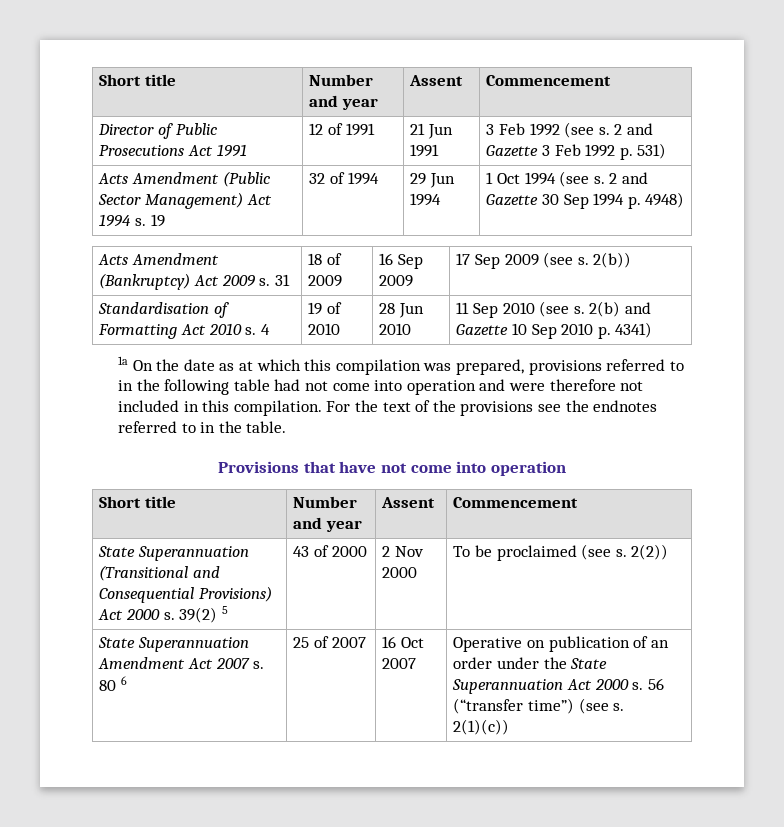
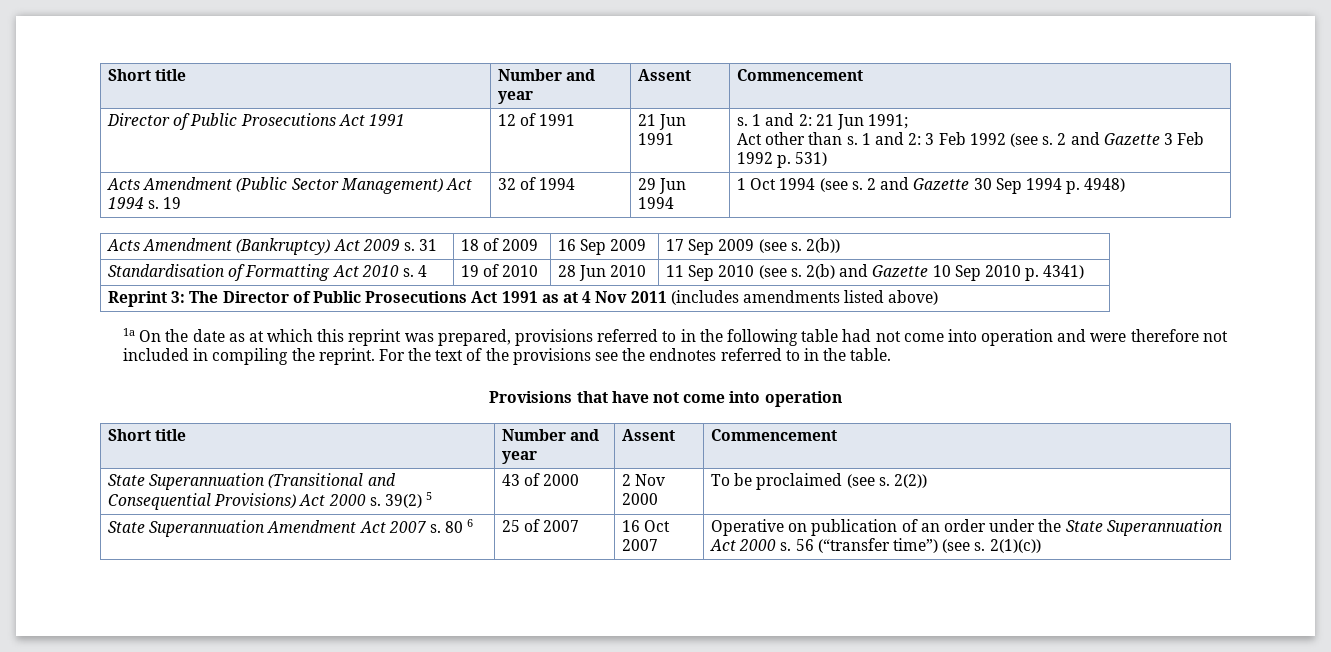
- Director of Public Prosecutions Act 1991 | 12 of 1991 | 21 Jun 1991 | 3 Feb 1992 (see s. 2 and Gazette 3 Feb 1992 p. 531)
+ Director of Public Prosecutions Act 1991 | 12 of 1991 | 21 Jun 1991 | s. 1 and 2: 21 Jun 1991;
+ Act other than s. 1 and 2: 3 Feb 1992 (see s. 2 and Gazette 3 Feb 1992 p. 531)
+ Reprint 3: The Director of Public Prosecutions Act 1991 as at 4 Nov 2011 (includes amendments listed above)
- 1a On the date as at which this compilation was prepared, provisions referred to in the following table had not come into operation and were therefore not included in this compilation.
+ 1a On the date as at which this reprint was prepared, provisions referred to in the following table had not come into operation and were therefore not included in compiling the reprint.

